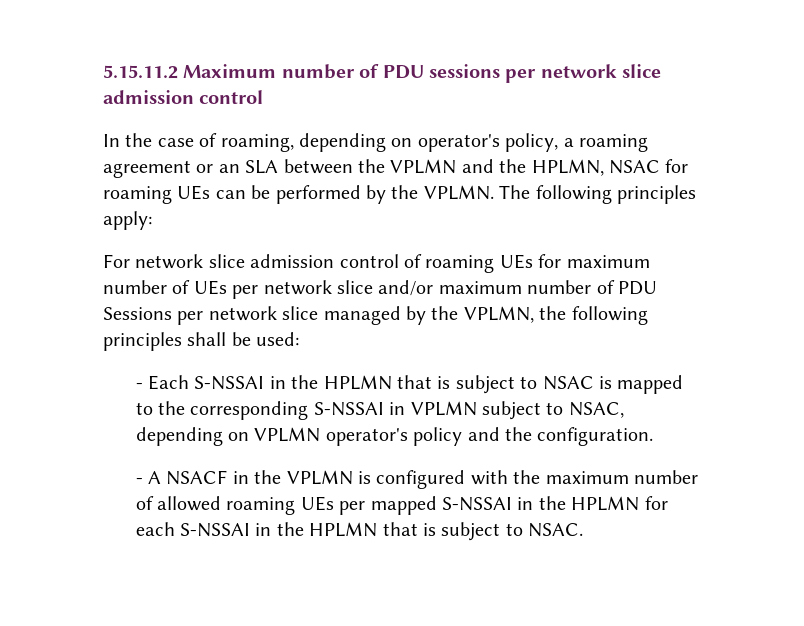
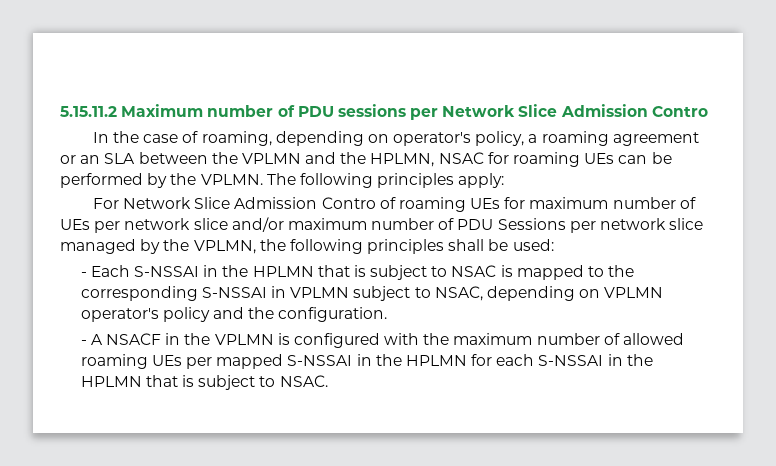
- 5.15.11.2 Maximum number of PDU sessions per network slice admission control
+ 5.15.11.2 Maximum number of PDU sessions per Network Slice Admission Contro
- For network slice admission control of roaming UEs for maximum number of UEs per network slice and/or maximum number of PDU Sessions per network slice managed by the VPLMN, the following principles shall be used:
+ For Network Slice Admission Contro of roaming UEs for maximum number of UEs per network slice and/or maximum number of PDU Sessions per network slice managed by the VPLMN, the following principles shall be used:

